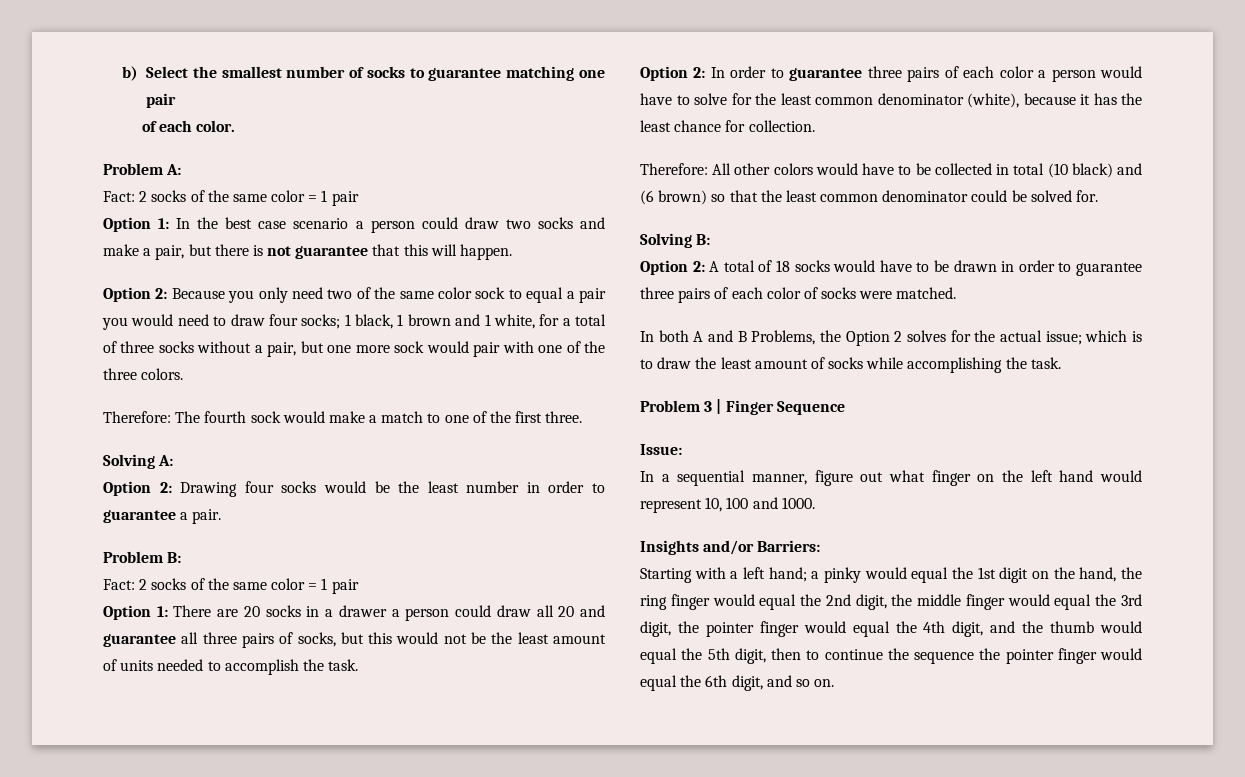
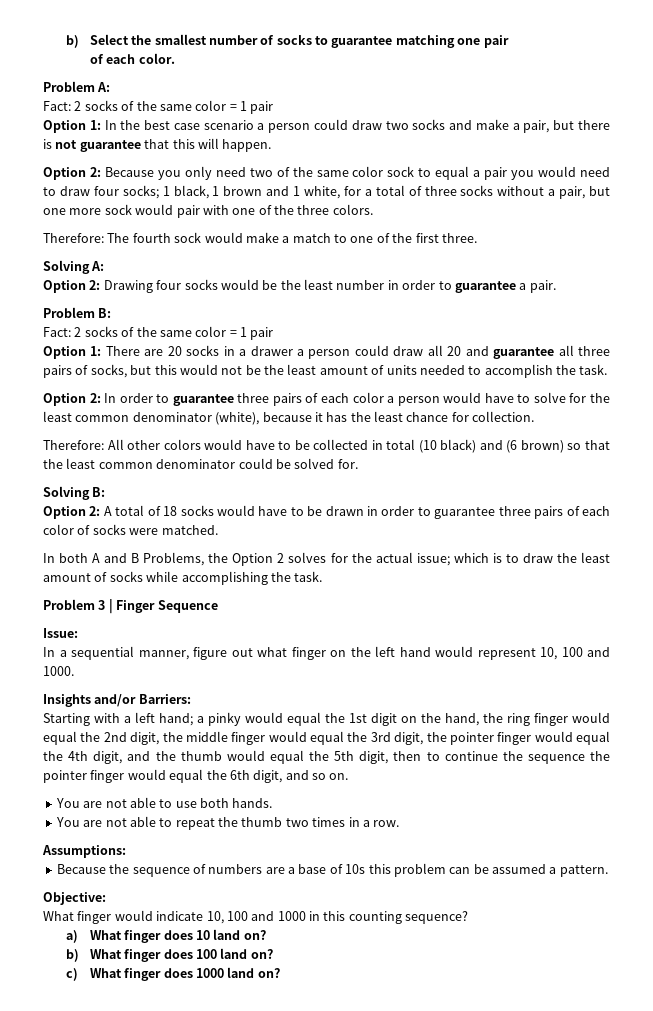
+ You are not able to use both hands.
+ You are not able to repeat the thumb two times in a row.
+ Assumptions:
+ Because the sequence of numbers are a base of 10s this problem can be assumed a pattern.
+ Objective:
+ What finger would indicate 10, 100 and 1000 in this counting sequence?
+ a) What finger does 10 land on?
+ b) What finger does 100 land on?
+ c) What finger does 1000 land on?

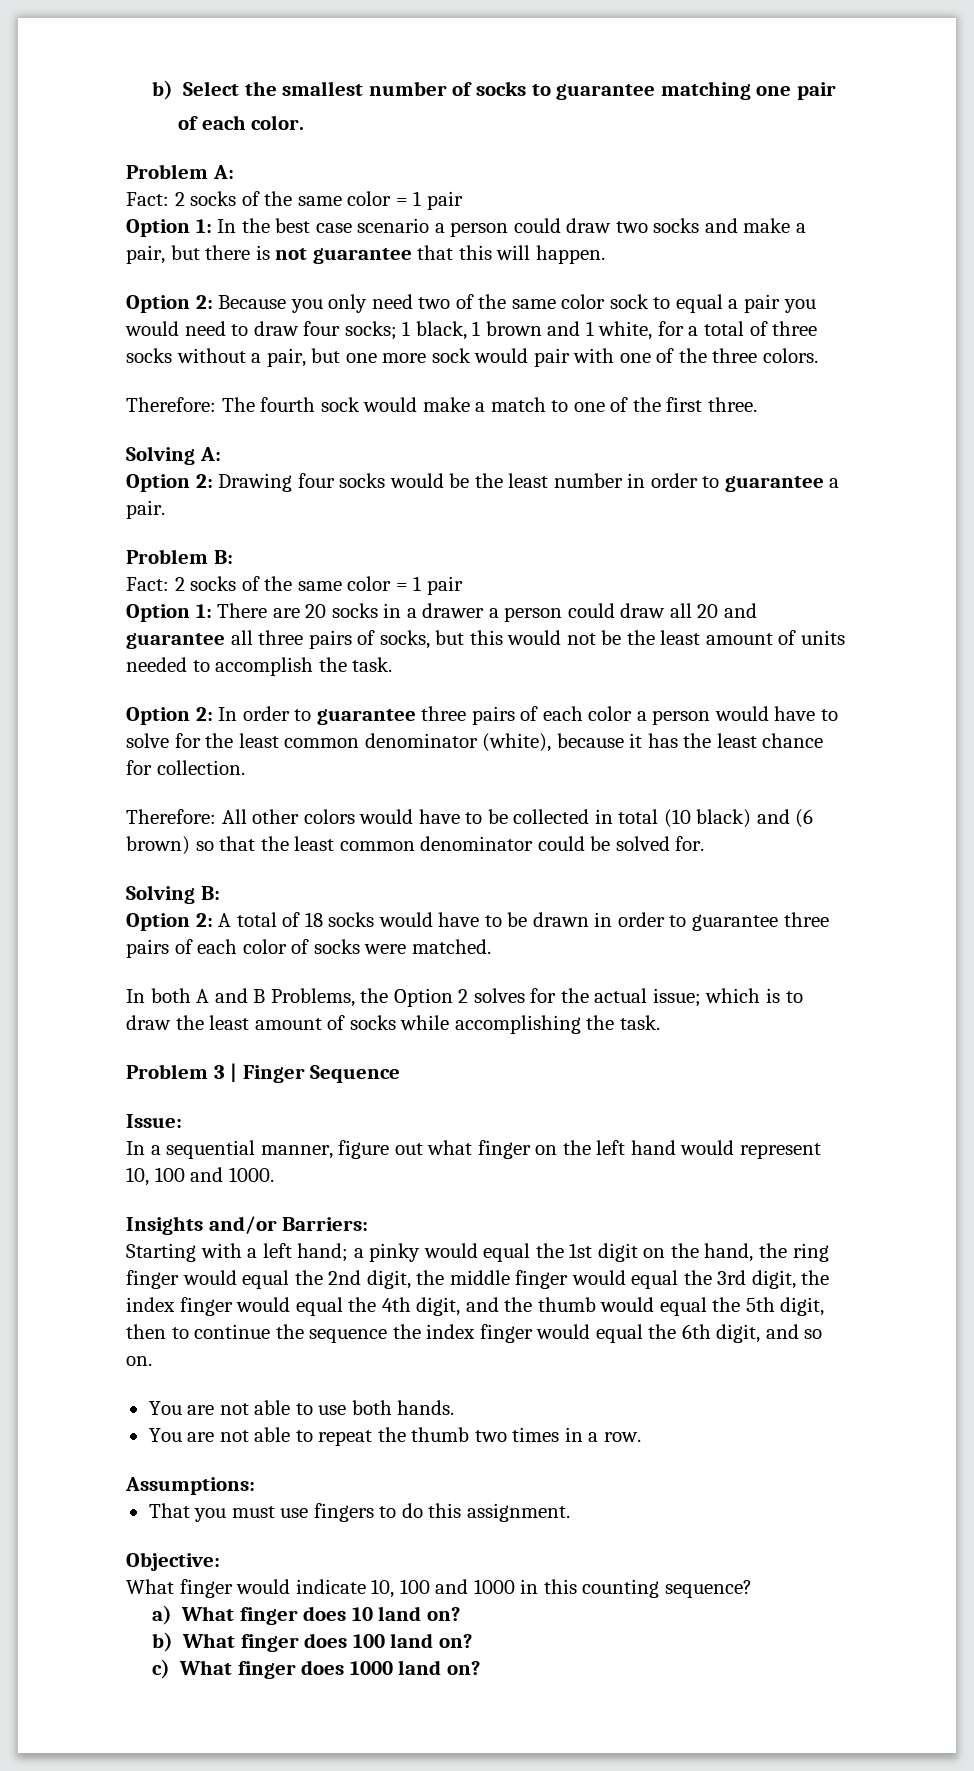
- a pinky would equal the 1st digit on the hand, the ring finger would equal the 2nd digit, the middle finger would equal the 3rd digit, the pointer finger would equal the 4th digit, and the thumb would equal the 5th digit, then to continue the sequence the pointer finger would equal the 6th digit, and so on.
+ a pinky would equal the 1st digit on the hand, the ring finger would equal the 2nd digit, the middle finger would equal the 3rd digit, the index finger would equal the 4th digit, and the thumb would equal the 5th digit, then to continue the sequence the index finger would equal the 6th digit, and so on.
- Because the sequence of numbers are a base of 10s this problem can be assumed a pattern.
+ That you must use fingers to do this assignment.

